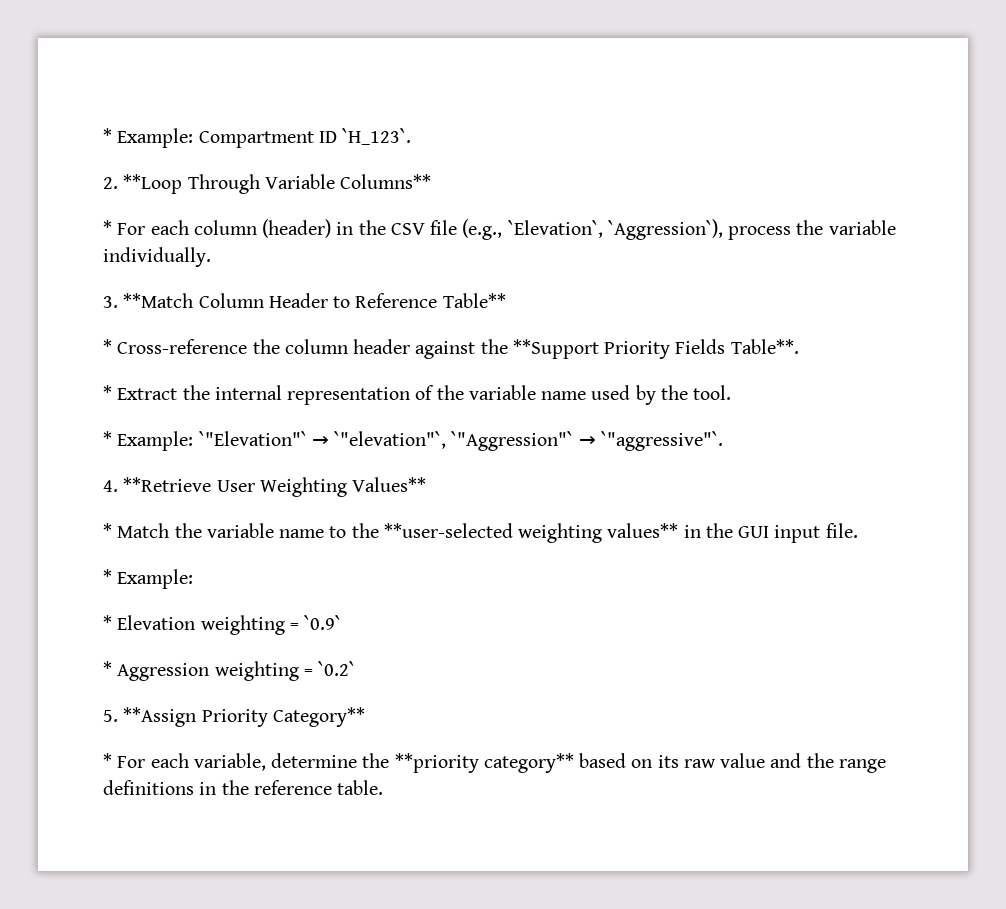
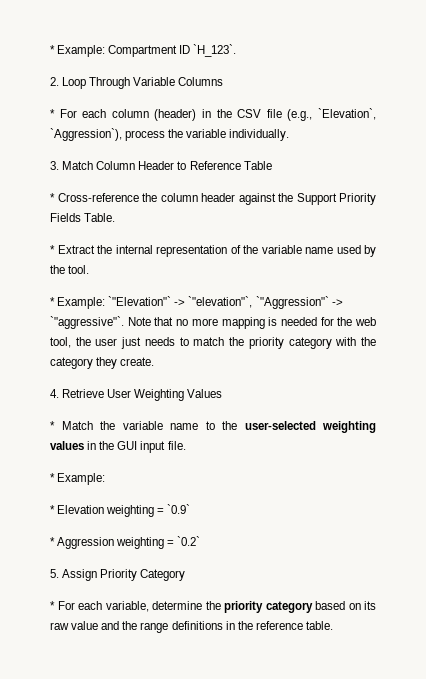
- 2. **Loop Through Variable Columns**
+ 2. Loop Through Variable Columns
- 3. **Match Column Header to Reference Table**
+ 3. Match Column Header to Reference Table
- * Cross-reference the column header against the **Support Priority Fields Table**.
+ * Cross-reference the column header against the Support Priority Fields Table.
- * Example: `"Elevation"` → `"elevation"`, `"Aggression"` → `"aggressive"`.
+ * Example: `"Elevation"` -> `"elevation"`, `"Aggression"` -> `"aggressive"`. Note that no more mapping is needed for the web tool, the user just needs to match the priority category with the category they create.
- 4. **Retrieve User Weighting Values**
+ 4. Retrieve User Weighting Values
- * Match the variable name to the **user-selected weighting values** in the GUI input file.
+ * Match the variable name to the user-selected weighting values in the GUI input file.
- 5. **Assign Priority Category**
+ 5. Assign Priority Category
- * For each variable, determine the **priority category** based on its raw value and the range definitions in the reference table.
+ * For each variable, determine the priority category based on its raw value and the range definitions in the reference table.

